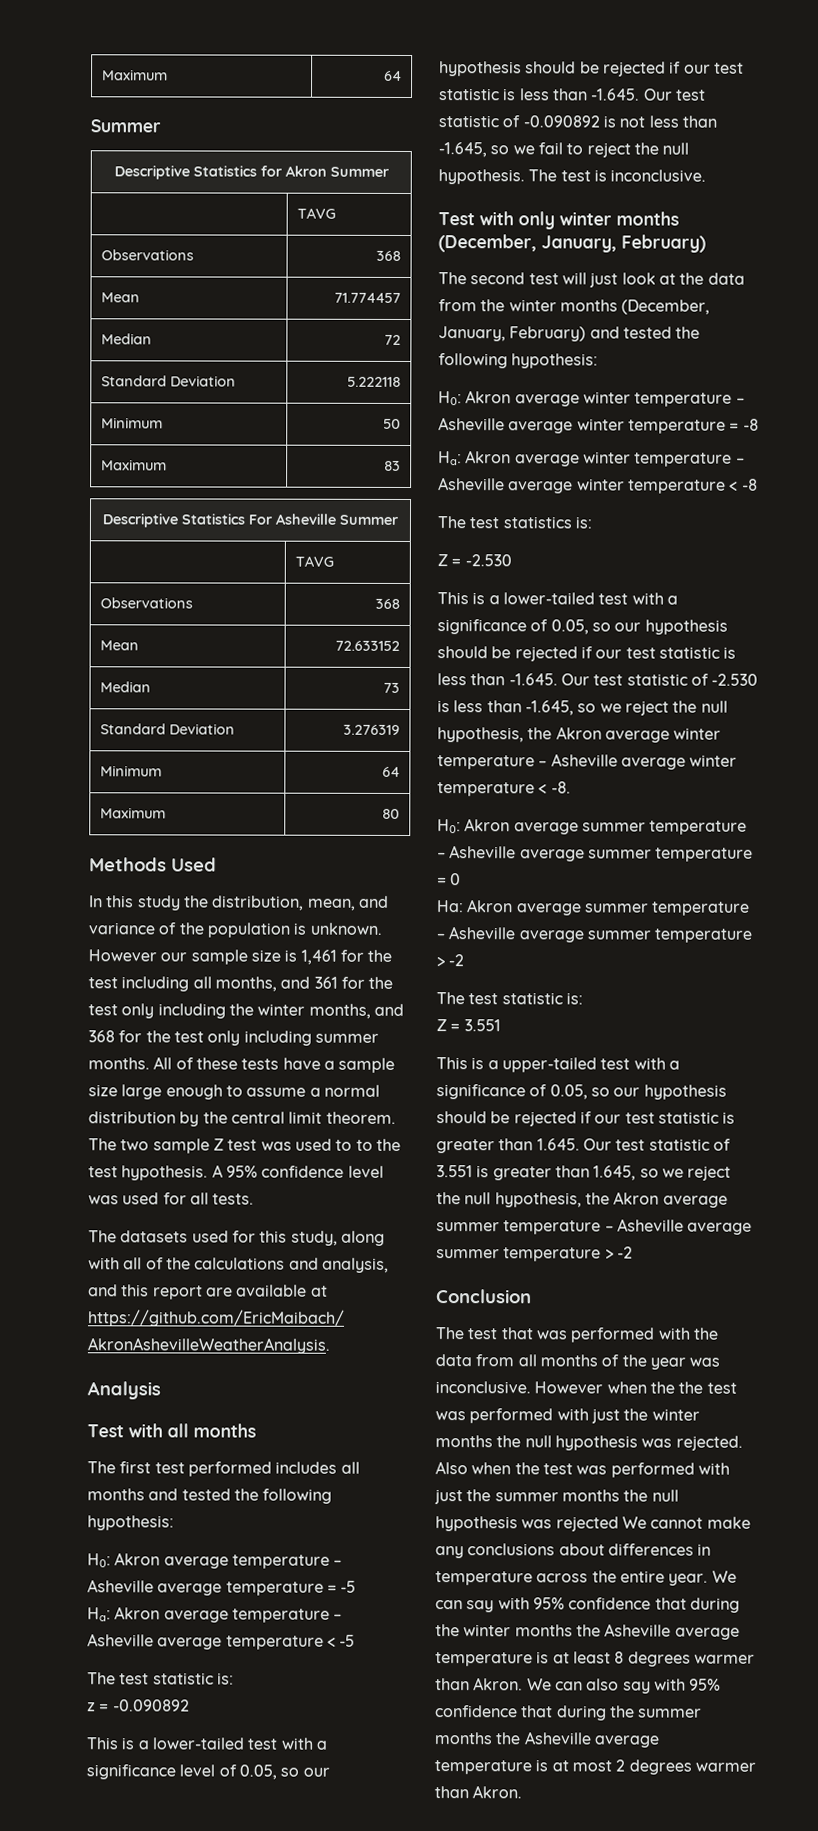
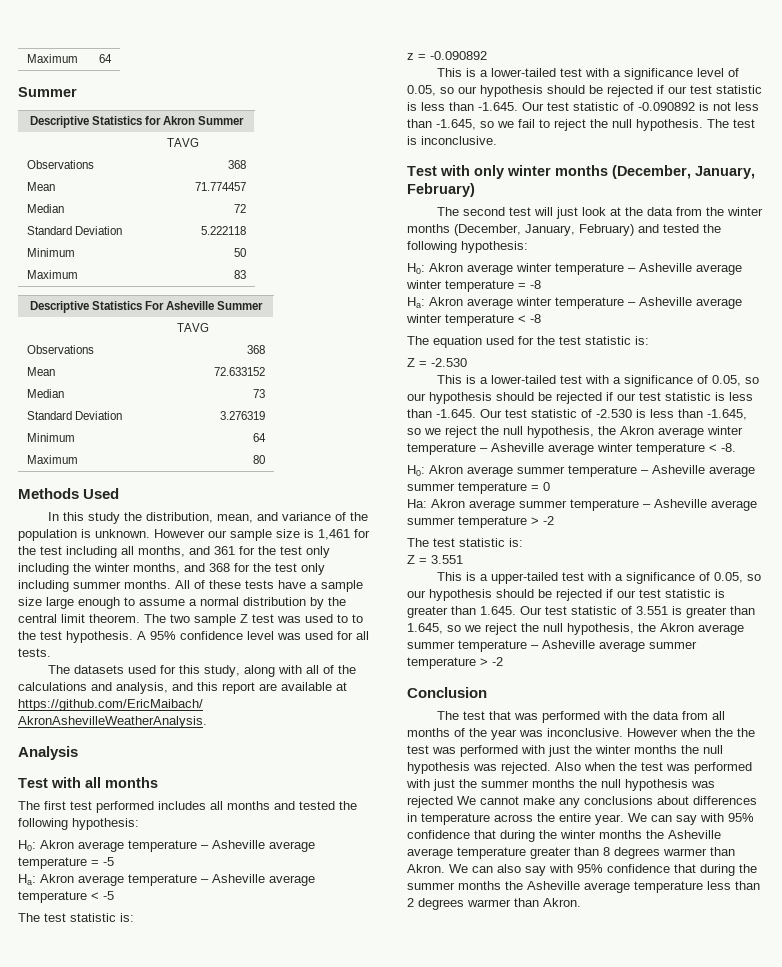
- The test statistics is:
+ The equation used for the test statistic is:
- We can say with 95% confidence that during the winter months the Asheville average temperature is at least 8 degrees warmer than Akron.
+ We can say with 95% confidence that during the winter months the Asheville average temperature greater than 8 degrees warmer than Akron.
- We can also say with 95% confidence that during the summer months the Asheville average temperature is at most 2 degrees warmer than Akron.
+ We can also say with 95% confidence that during the summer months the Asheville average temperature less than 2 degrees warmer than Akron.

